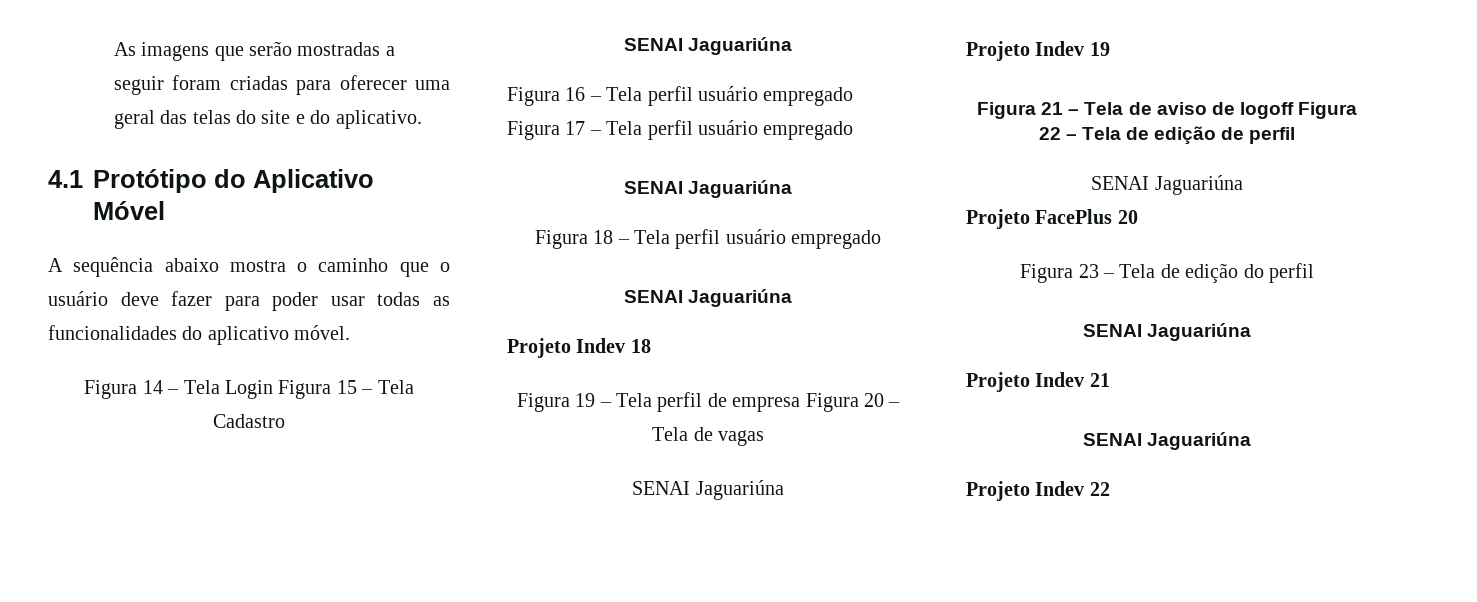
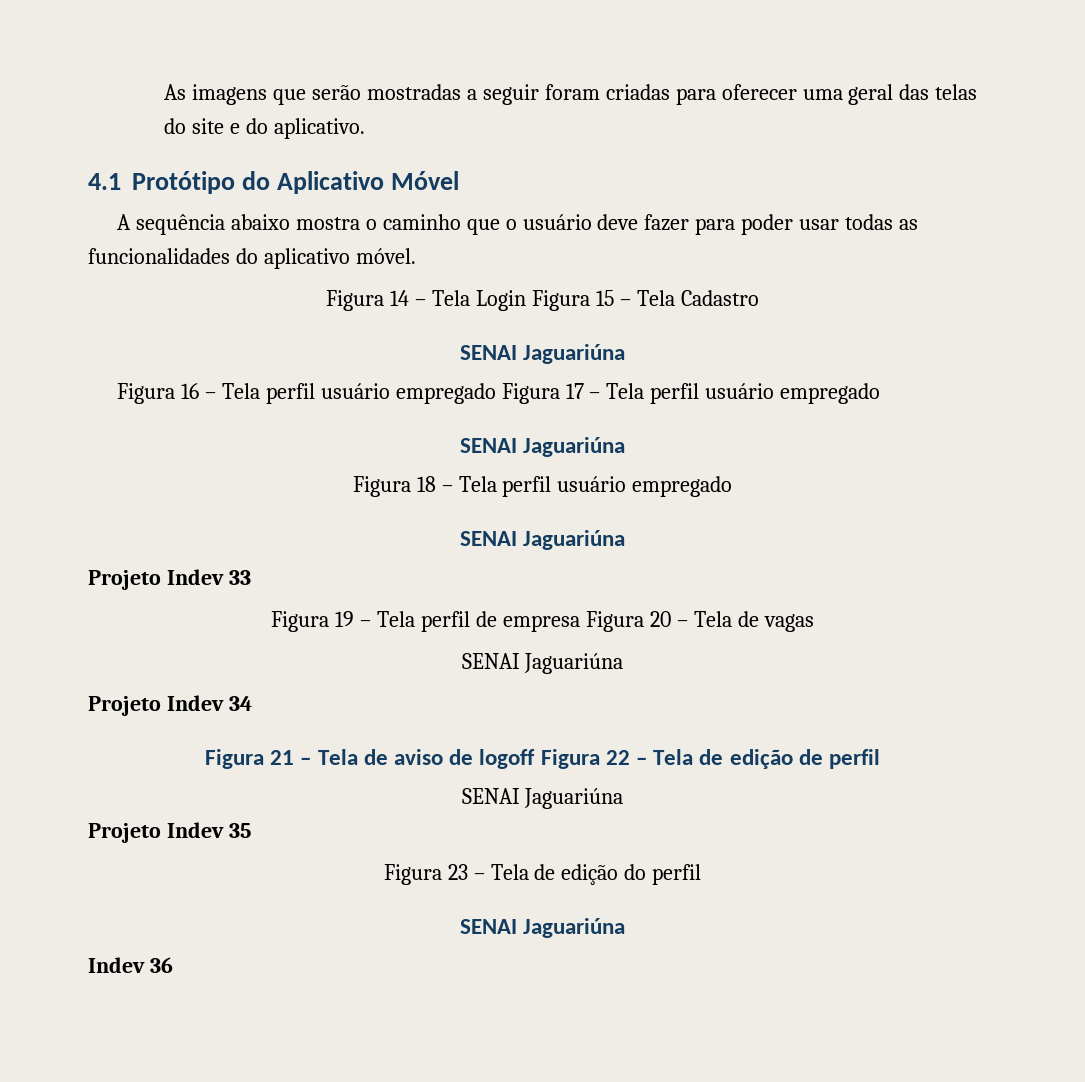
- Projeto Indev 18
+ Projeto Indev 33
- Projeto Indev 19
+ Projeto Indev 34
- Projeto FacePlus 20
+ Projeto Indev 35
- Projeto Indev 21
- SENAI Jaguariúna
- Projeto Indev 22
+ Indev 36

